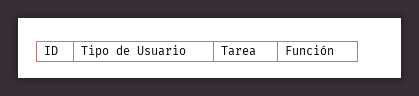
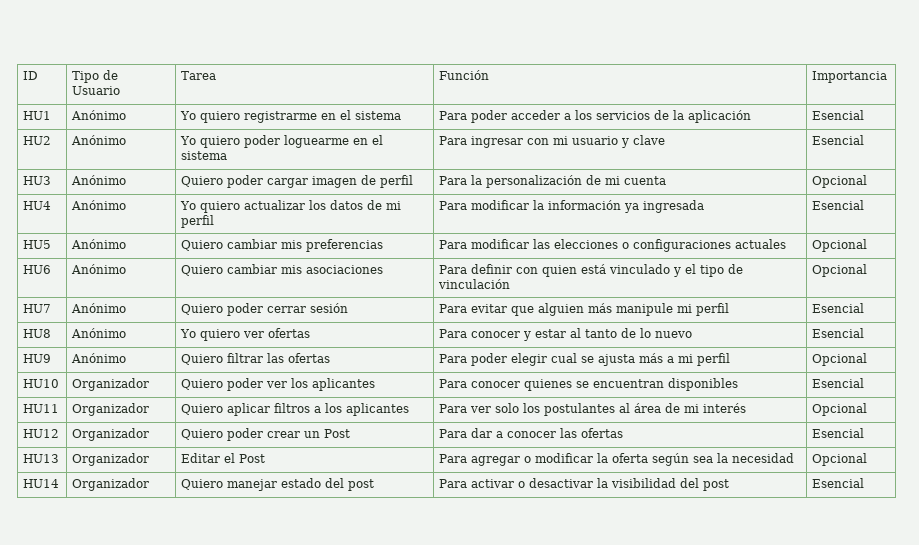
- ID | Tipo de Usuario | Tarea | Función
+ ID | Tipo de Usuario | Tarea | Función | Importancia
+ HU1 | Anónimo | Yo quiero registrarme en el sistema | Para poder acceder a los servicios de la aplicación | Esencial
+ HU2 | Anónimo | Yo quiero poder loguearme en el sistema | Para ingresar con mi usuario y clave | Esencial
+ HU3 | Anónimo | Quiero poder cargar imagen de perfil | Para la personalización de mi cuenta | Opcional
+ HU4 | Anónimo | Yo quiero actualizar los datos de mi perfil | Para modificar la información ya ingresada | Esencial
+ HU5 | Anónimo | Quiero cambiar mis preferencias | Para modificar las elecciones o configuraciones actuales | Opcional
+ HU6 | Anónimo | Quiero cambiar mis asociaciones | Para definir con quien está vinculado y el tipo de vinculación | Opcional
+ HU7 | Anónimo | Quiero poder cerrar sesión | Para evitar que alguien más manipule mi perfil | Esencial
+ HU8 | Anónimo | Yo quiero ver ofertas | Para conocer y estar al tanto de lo nuevo | Esencial
+ HU9 | Anónimo | Quiero filtrar las ofertas | Para poder elegir cual se ajusta más a mi perfil | Opcional
+ HU10 | Organizador | Quiero poder ver los aplicantes | Para conocer quienes se encuentran disponibles | Esencial
+ HU11 | Organizador | Quiero aplicar filtros a los aplicantes | Para ver solo los postulantes al área de mi interés | Opcional
+ HU12 | Organizador | Quiero poder crear un Post | Para dar a conocer las ofertas | Esencial
+ HU13 | Organizador | Editar el Post | Para agregar o modificar la oferta según sea la necesidad | Opcional
+ HU14 | Organizador | Quiero manejar estado del post | Para activar o desactivar la visibilidad del post | Esencial

